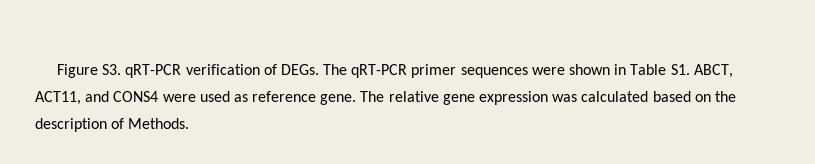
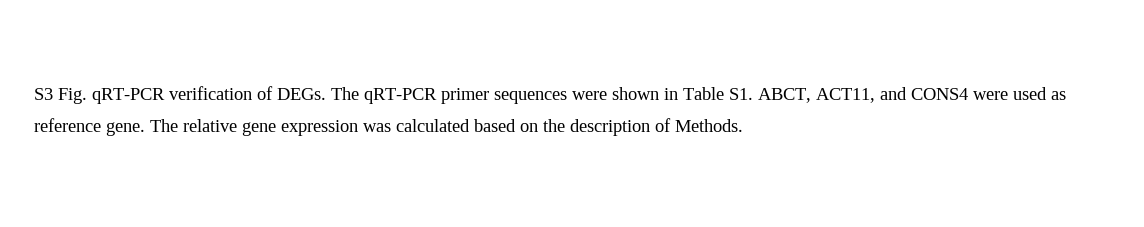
- Figure S3. qRT-PCR verification of DEGs.
+ S3 Fig. qRT-PCR verification of DEGs.

